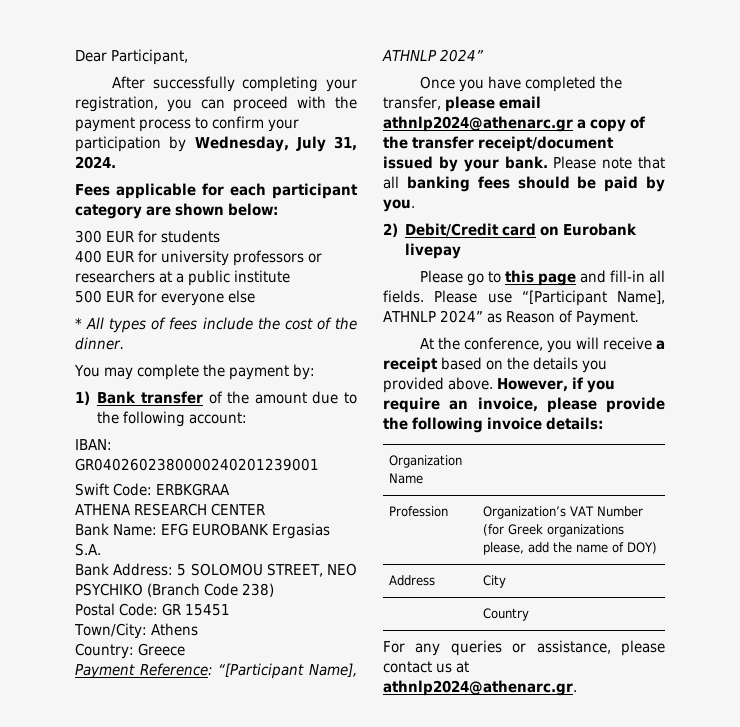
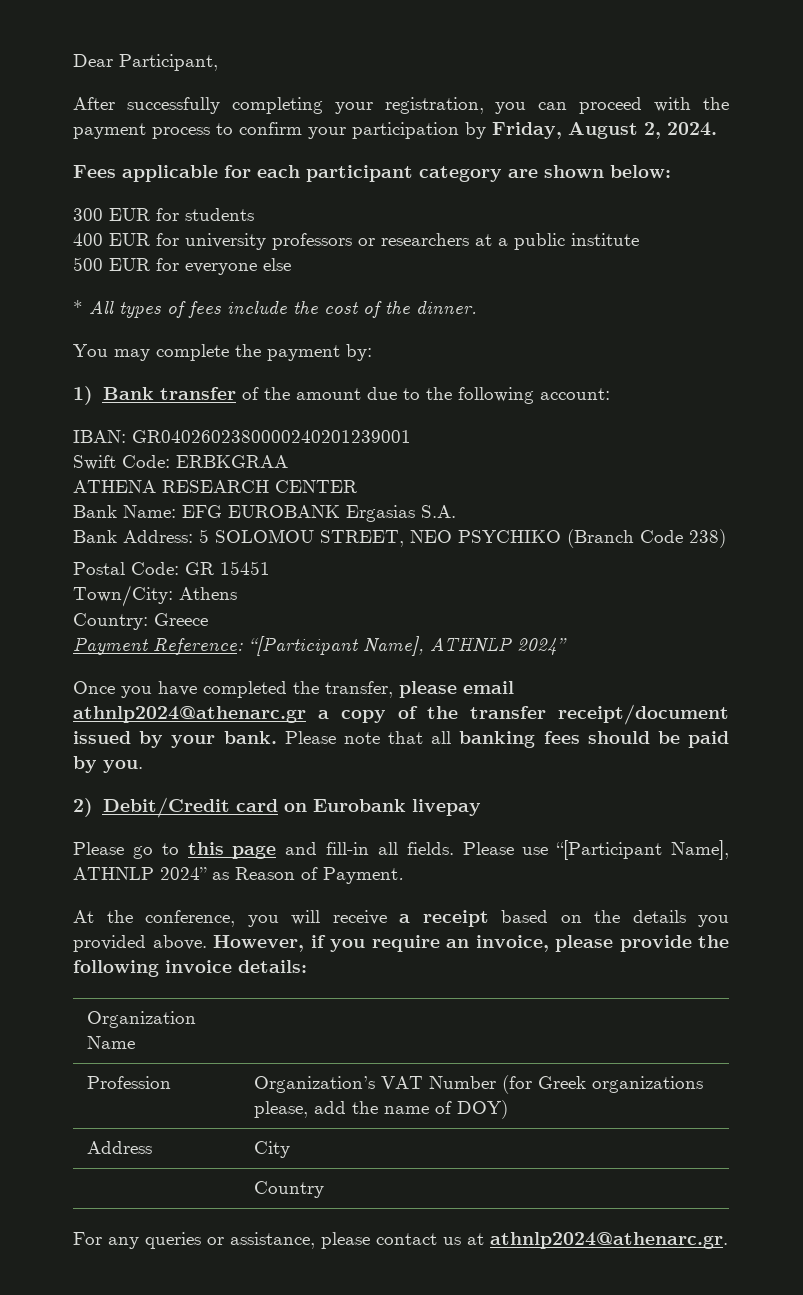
- After successfully completing your registration, you can proceed with the payment process to confirm your participation by Wednesday, July 31, 2024.
+ After successfully completing your registration, you can proceed with the payment process to confirm your participation by Friday, August 2, 2024.

